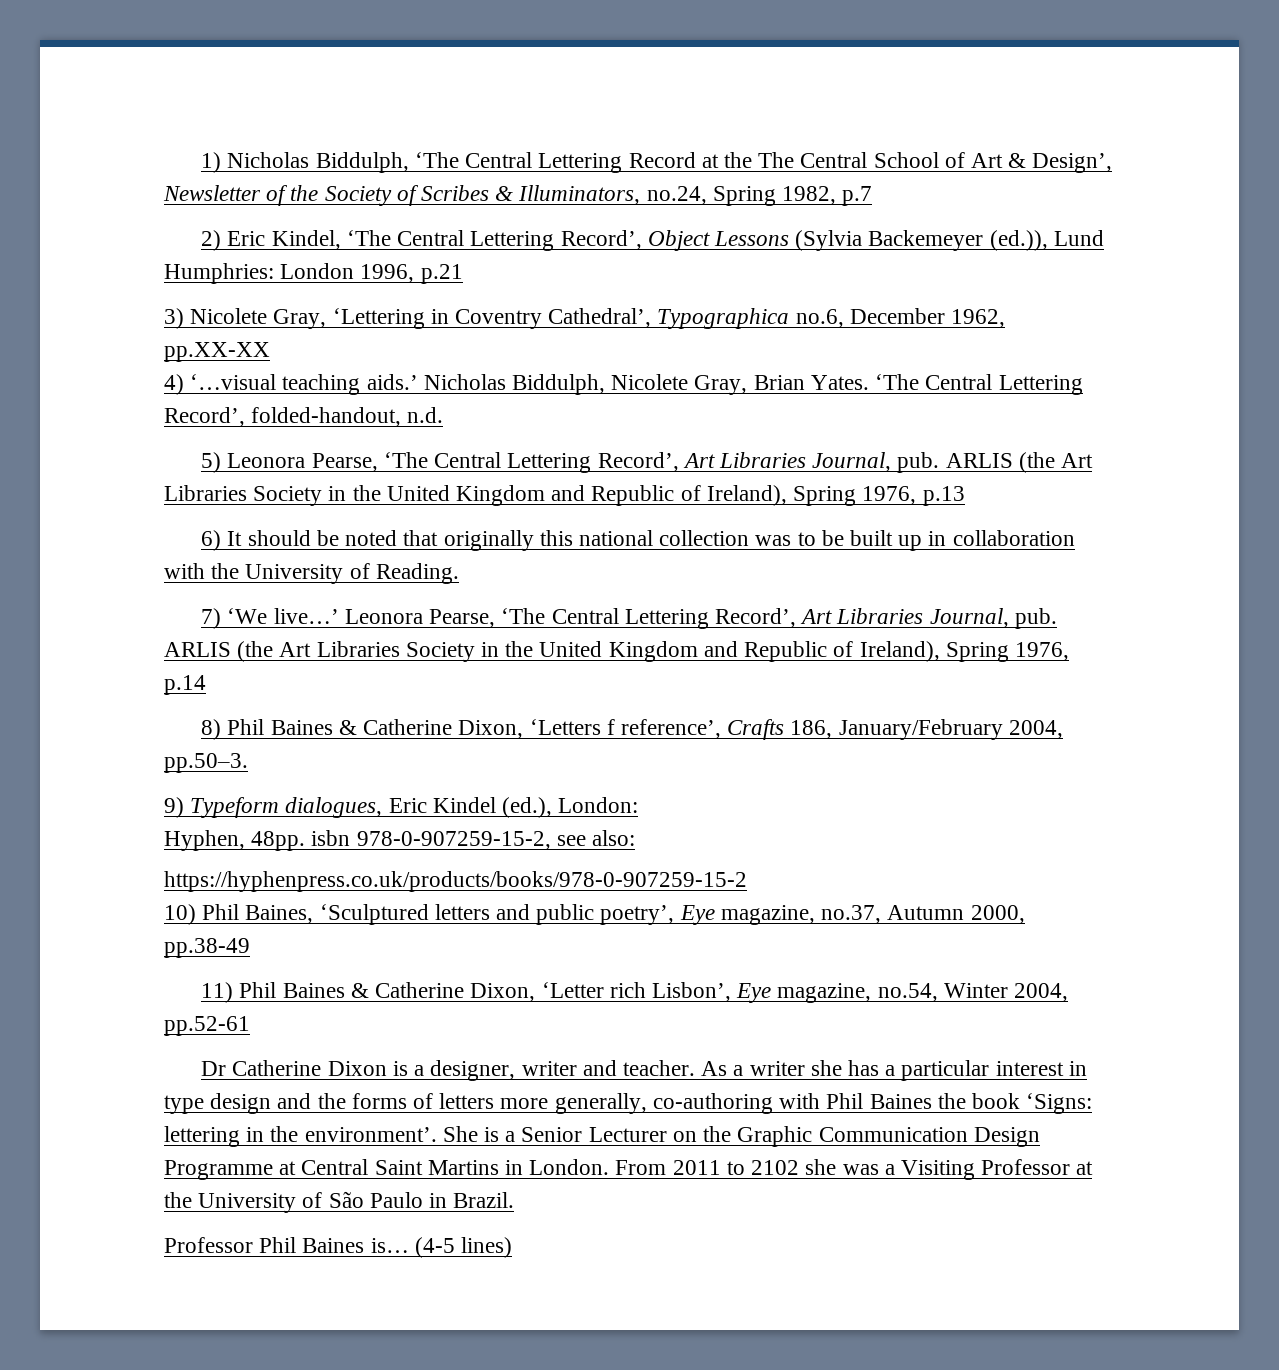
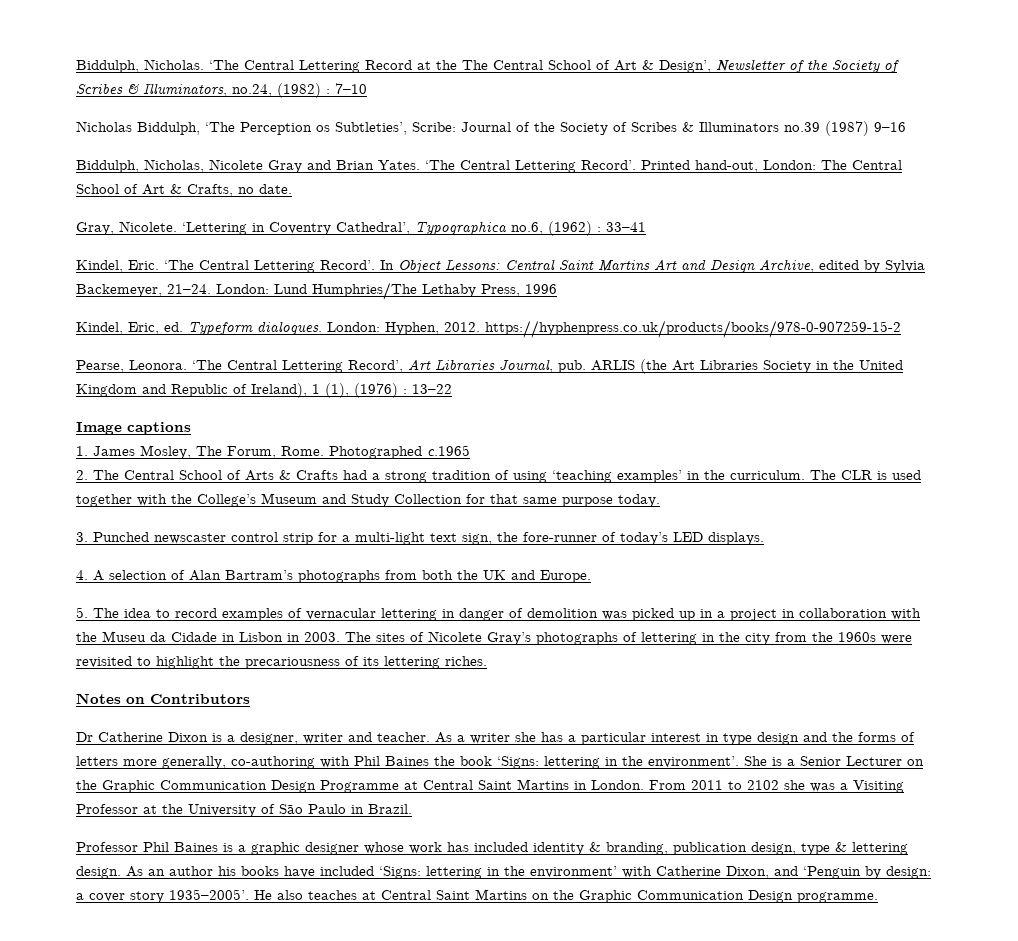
- 1) Nicholas Biddulph, ‘The Central Lettering Record at the The Central School of Art & Design’, Newsletter of the Society of Scribes & Illuminators, no.24, Spring 1982, p.7
- 2) Eric Kindel, ‘The Central Lettering Record’, Object Lessons (Sylvia Backemeyer (ed.)), Lund Humphries: London 1996, p.21
- 3) Nicolete Gray, ‘Lettering in Coventry Cathedral’, Typographica no.6, December 1962, pp.XX-XX
- 4) ‘…visual teaching aids.’ Nicholas Biddulph, Nicolete Gray, Brian Yates. ‘The Central Lettering Record’, folded-handout, n.d.
- 5) Leonora Pearse, ‘The Central Lettering Record’, Art Libraries Journal, pub.
+ Biddulph, Nicholas. ‘The Central Lettering Record at the The Central School of Art & Design’, Newsletter of the Society of Scribes & Illuminators, no.24, (1982) : 7–10
+ Nicholas Biddulph, ‘The Perception os Subtleties’, Scribe: Journal of the Society of Scribes & Illuminators no.39 (1987) 9–16
+ Biddulph, Nicholas, Nicolete Gray and Brian Yates. ‘The Central Lettering Record’. Printed hand-out, London: The Central School of Art & Crafts, no date.
+ Gray, Nicolete. ‘Lettering in Coventry Cathedral’, Typographica no.6, (1962) : 33–41
+ Kindel, Eric. ‘The Central Lettering Record’. In Object Lessons: Central Saint Martins Art and Design Archive, edited by Sylvia Backemeyer, 21–24. London: Lund Humphries/The Lethaby Press, 1996
+ Kindel, Eric, ed. Typeform dialogues. London: Hyphen, 2012. https://hyphenpress.co.uk/products/books/978-0-907259-15-2
+ Pearse, Leonora. ‘The Central Lettering Record’, Art Libraries Journal, pub.
- ARLIS (the Art Libraries Society in the United Kingdom and Republic of Ireland), Spring 1976, p.13
- 6) It should be noted that originally this national collection was to be built up in collaboration with the University of Reading.
- 7) ‘We live…’ Leonora Pearse, ‘The Central Lettering Record’, Art Libraries Journal, pub. ARLIS (the Art Libraries Society in the United Kingdom and Republic of Ireland), Spring 1976, p.14
- 8) Phil Baines & Catherine Dixon, ‘Letters f reference’, Crafts 186, January/February 2004, pp.50–3.
- 9) Typeform dialogues, Eric Kindel (ed.), London:
- Hyphen, 48pp. isbn 978-0-907259-15-2, see also:
- https://hyphenpress.co.uk/products/books/978-0-907259-15-2
- 10) Phil Baines, ‘Sculptured letters and public poetry’, Eye magazine, no.37, Autumn 2000, pp.38-49
- 11) Phil Baines & Catherine Dixon, ‘Letter rich Lisbon’, Eye magazine, no.54, Winter 2004, pp.52-61
+ ARLIS (the Art Libraries Society in the United Kingdom and Republic of Ireland), 1 (1), (1976) : 13–22
+ Image captions
+ 1. James Mosley, The Forum, Rome. Photographed c.1965
+ 2. The Central School of Arts & Crafts had a strong tradition of using ‘teaching examples’ in the curriculum. The CLR is used together with the College’s Museum and Study Collection for that same purpose today.
+ 3. Punched newscaster control strip for a multi-light text sign, the fore-runner of today’s LED displays.
+ 4. A selection of Alan Bartram’s photographs from both the UK and Europe.
+ 5. The idea to record examples of vernacular lettering in danger of demolition was picked up in a project in collaboration with the Museu da Cidade in Lisbon in 2003. The sites of Nicolete Gray’s photographs of lettering in the city from the 1960s were revisited to highlight the precariousness of its lettering riches.
+ Notes on Contributors
- Professor Phil Baines is… (4-5 lines)
+ Professor Phil Baines is a graphic designer whose work has included identity & branding, publication design, type & lettering design. As an author his books have included ‘Signs: lettering in the environment’ with Catherine Dixon, and ‘Penguin by design: a cover story 1935–2005’. He also teaches at Central Saint Martins on the Graphic Communication Design programme.

